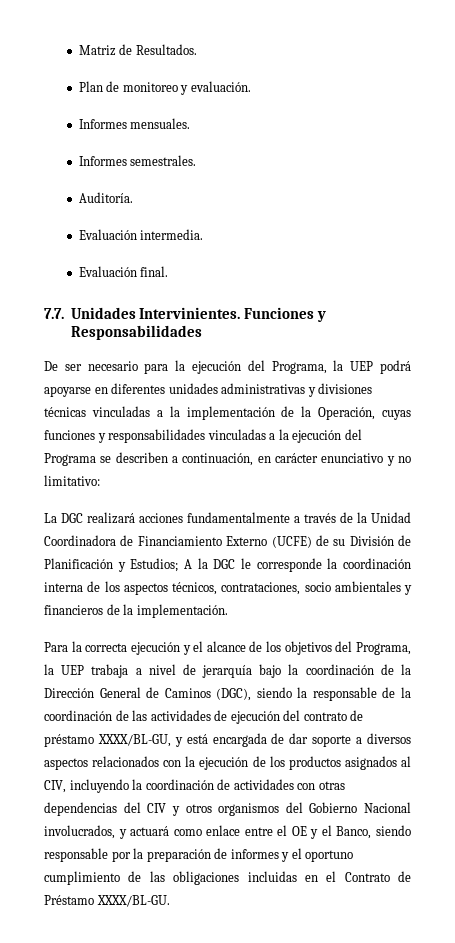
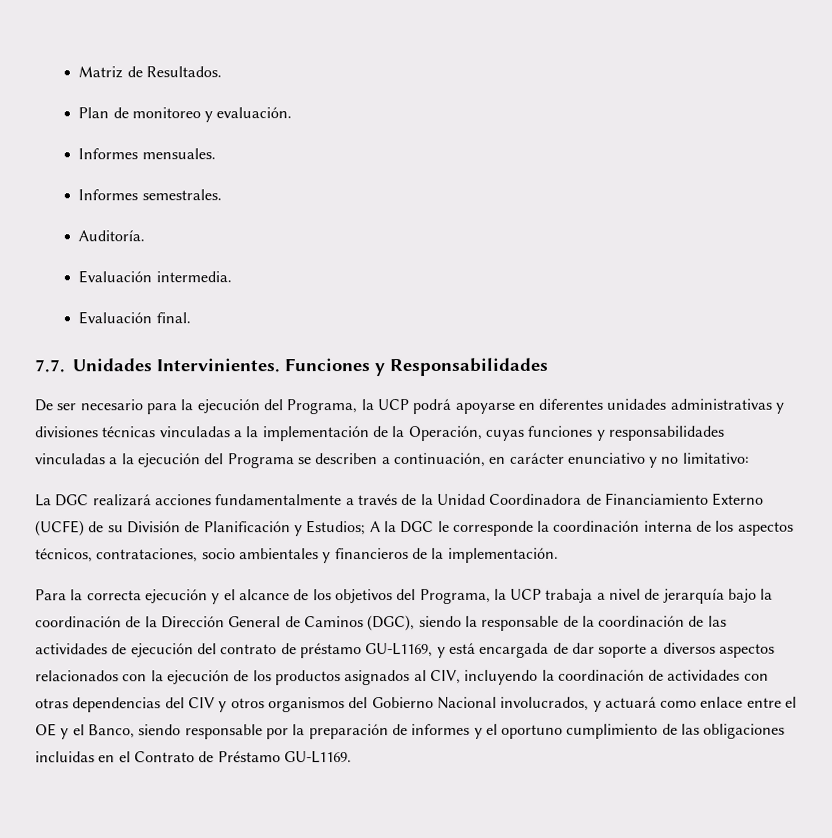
- De ser necesario para la ejecución del Programa, la UEP podrá apoyarse en diferentes unidades administrativas y divisiones técnicas vinculadas a la implementación de la Operación, cuyas funciones y responsabilidades vinculadas a la ejecución del Programa se describen a continuación, en carácter enunciativo y no limitativo:
+ De ser necesario para la ejecución del Programa, la UCP podrá apoyarse en diferentes unidades administrativas y divisiones técnicas vinculadas a la implementación de la Operación, cuyas funciones y responsabilidades vinculadas a la ejecución del Programa se describen a continuación, en carácter enunciativo y no limitativo:
- Para la correcta ejecución y el alcance de los objetivos del Programa, la UEP trabaja a nivel de jerarquía bajo la coordinación de la Dirección General de Caminos (DGC), siendo la responsable de la coordinación de las actividades de ejecución del contrato de préstamo XXXX/BL-GU, y está encargada de dar soporte a diversos aspectos relacionados con la ejecución de los productos asignados al CIV, incluyendo la coordinación de actividades con otras dependencias del CIV y otros organismos del Gobierno Nacional involucrados, y actuará como enlace entre el OE y el Banco, siendo responsable por la preparación de informes y el oportuno cumplimiento de las obligaciones incluidas en el Contrato de Préstamo XXXX/BL-GU.
+ Para la correcta ejecución y el alcance de los objetivos del Programa, la UCP trabaja a nivel de jerarquía bajo la coordinación de la Dirección General de Caminos (DGC), siendo la responsable de la coordinación de las actividades de ejecución del contrato de préstamo GU-L1169, y está encargada de dar soporte a diversos aspectos relacionados con la ejecución de los productos asignados al CIV, incluyendo la coordinación de actividades con otras dependencias del CIV y otros organismos del Gobierno Nacional involucrados, y actuará como enlace entre el OE y el Banco, siendo responsable por la preparación de informes y el oportuno cumplimiento de las obligaciones incluidas en el Contrato de Préstamo GU-L1169.

